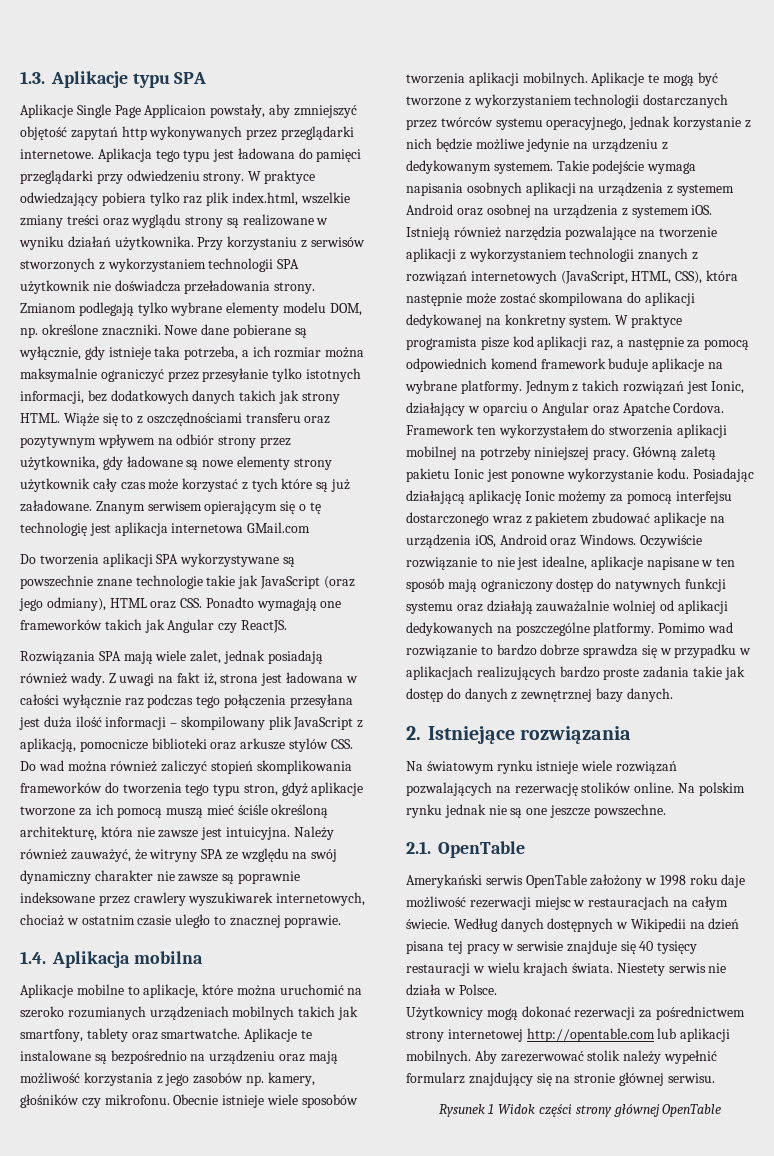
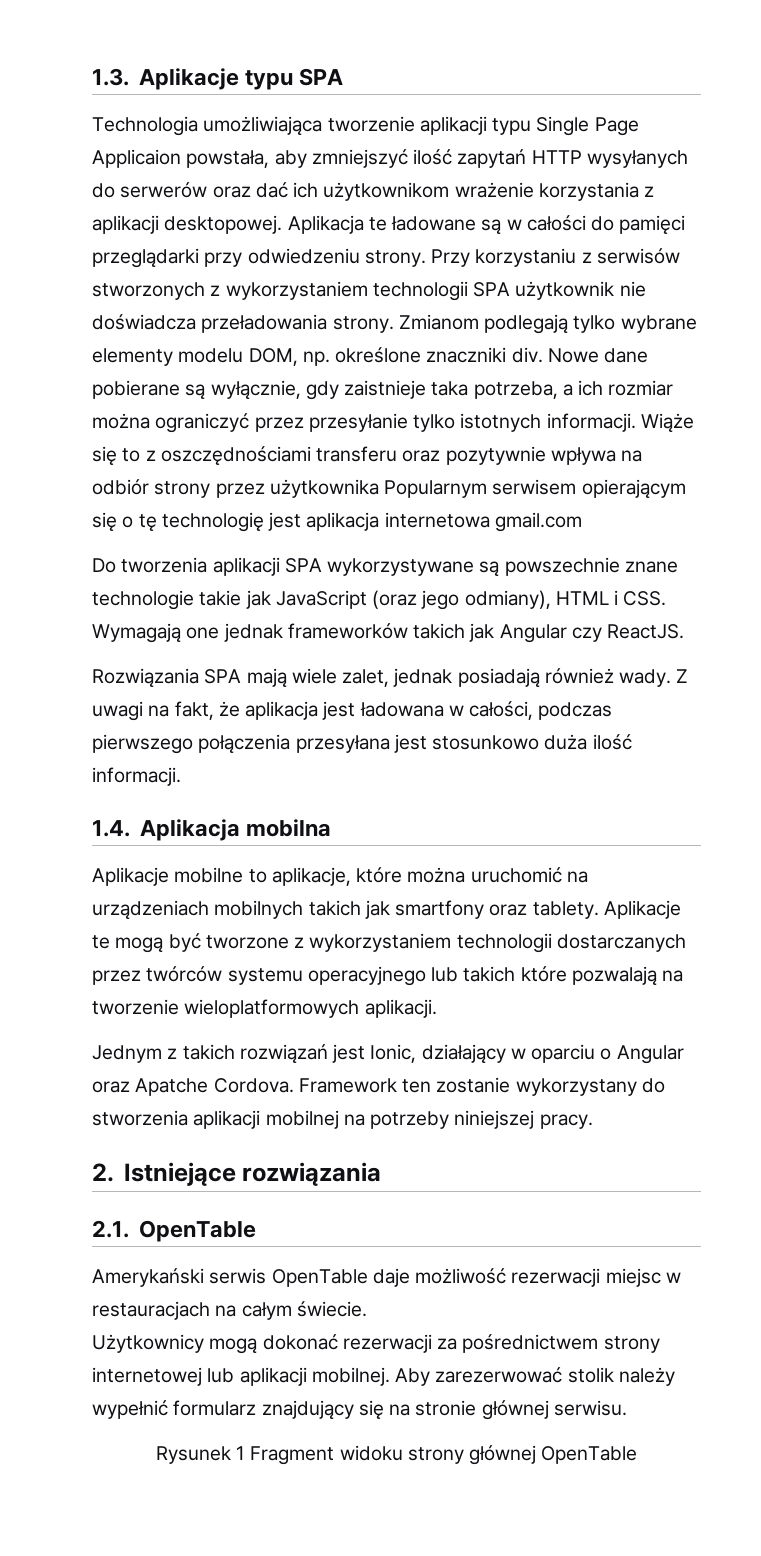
- Aplikacje Single Page Applicaion powstały, aby zmniejszyć objętość zapytań http wykonywanych przez przeglądarki internetowe. Aplikacja tego typu jest ładowana do pamięci przeglądarki przy odwiedzeniu strony.
+ Technologia umożliwiająca tworzenie aplikacji typu Single Page Applicaion powstała, aby zmniejszyć ilość zapytań HTTP wysyłanych do serwerów oraz dać ich użytkownikom wrażenie korzystania z aplikacji desktopowej. Aplikacja te ładowane są w całości do pamięci przeglądarki przy odwiedzeniu strony.
- W praktyce odwiedzający pobiera tylko raz plik index.html, wszelkie zmiany treści oraz wyglądu strony są realizowane w wyniku działań użytkownika.
- Zmianom podlegają tylko wybrane elementy modelu DOM, np. określone znaczniki.
+ Zmianom podlegają tylko wybrane elementy modelu DOM, np. określone znaczniki div.
- Nowe dane pobierane są wyłącznie, gdy istnieje taka potrzeba, a ich rozmiar można maksymalnie ograniczyć przez przesyłanie tylko istotnych informacji, bez dodatkowych danych takich jak strony HTML.
+ Nowe dane pobierane są wyłącznie, gdy zaistnieje taka potrzeba, a ich rozmiar można ograniczyć przez przesyłanie tylko istotnych informacji.
- Wiąże się to z oszczędnościami transferu oraz pozytywnym wpływem na odbiór strony przez użytkownika, gdy ładowane są nowe elementy strony użytkownik cały czas może korzystać z tych które są już załadowane. Znanym serwisem opierającym się o tę technologię jest aplikacja internetowa GMail.com
+ Wiąże się to z oszczędnościami transferu oraz pozytywnie wpływa na odbiór strony przez użytkownika Popularnym serwisem opierającym się o tę technologię jest aplikacja internetowa gmail.com
- Do tworzenia aplikacji SPA wykorzystywane są powszechnie znane technologie takie jak JavaScript (oraz jego odmiany), HTML oraz CSS. Ponadto wymagają one frameworków takich jak Angular czy ReactJS.
+ Do tworzenia aplikacji SPA wykorzystywane są powszechnie znane technologie takie jak JavaScript (oraz jego odmiany), HTML i CSS. Wymagają one jednak frameworków takich jak Angular czy ReactJS.
- Z uwagi na fakt iż, strona jest ładowana w całości wyłącznie raz podczas tego połączenia przesyłana jest duża ilość informacji – skompilowany plik JavaScript z aplikacją, pomocnicze biblioteki oraz arkusze stylów CSS. Do wad można również zaliczyć stopień skomplikowania frameworków do tworzenia tego typu stron, gdyż aplikacje tworzone za ich pomocą muszą mieć ściśle określoną architekturę, która nie zawsze jest intuicyjna. Należy również zauważyć, że witryny SPA ze względu na swój dynamiczny charakter nie zawsze są poprawnie indeksowane przez crawlery wyszukiwarek internetowych, chociaż w ostatnim czasie uległo to znacznej poprawie.
+ Z uwagi na fakt, że aplikacja jest ładowana w całości, podczas pierwszego połączenia przesyłana jest stosunkowo duża ilość informacji.
- Aplikacje mobilne to aplikacje, które można uruchomić na szeroko rozumianych urządzeniach mobilnych takich jak smartfony, tablety oraz smartwatche. Aplikacje te instalowane są bezpośrednio na urządzeniu oraz mają możliwość korzystania z jego zasobów np. kamery, głośników czy mikrofonu. Obecnie istnieje wiele sposobów tworzenia aplikacji mobilnych.
+ Aplikacje mobilne to aplikacje, które można uruchomić na urządzeniach mobilnych takich jak smartfony oraz tablety.
- Aplikacje te mogą być tworzone z wykorzystaniem technologii dostarczanych przez twórców systemu operacyjnego, jednak korzystanie z nich będzie możliwe jedynie na urządzeniu z dedykowanym systemem. Takie podejście wymaga napisania osobnych aplikacji na urządzenia z systemem Android oraz osobnej na urządzenia z systemem iOS. Istnieją również narzędzia pozwalające na tworzenie aplikacji z wykorzystaniem technologii znanych z rozwiązań internetowych (JavaScript, HTML, CSS), która następnie może zostać skompilowana do aplikacji dedykowanej na konkretny system. W praktyce programista pisze kod aplikacji raz, a następnie za pomocą odpowiednich komend framework buduje aplikacje na wybrane platformy. Jednym z takich rozwiązań jest Ionic, działający w oparciu o Angular oraz Apatche Cordova.
+ Aplikacje te mogą być tworzone z wykorzystaniem technologii dostarczanych przez twórców systemu operacyjnego lub takich które pozwalają na tworzenie wieloplatformowych aplikacji.
+ Jednym z takich rozwiązań jest Ionic, działający w oparciu o Angular oraz Apatche Cordova.
- Framework ten wykorzystałem do stworzenia aplikacji mobilnej na potrzeby niniejszej pracy. Główną zaletą pakietu Ionic jest ponowne wykorzystanie kodu. Posiadając działającą aplikację Ionic możemy za pomocą interfejsu dostarczonego wraz z pakietem zbudować aplikacje na urządzenia iOS, Android oraz Windows. Oczywiście rozwiązanie to nie jest idealne, aplikacje napisane w ten sposób mają ograniczony dostęp do natywnych funkcji systemu oraz działają zauważalnie wolniej od aplikacji dedykowanych na poszczególne platformy. Pomimo wad rozwiązanie to bardzo dobrze sprawdza się w przypadku w aplikacjach realizujących bardzo proste zadania takie jak dostęp do danych z zewnętrznej bazy danych.
+ Framework ten zostanie wykorzystany do stworzenia aplikacji mobilnej na potrzeby niniejszej pracy.
  2. Istniejące rozwiązania
- Na światowym rynku istnieje wiele rozwiązań pozwalających na rezerwację stolików online. Na polskim rynku jednak nie są one jeszcze powszechne.
- Amerykański serwis OpenTable założony w 1998 roku daje możliwość rezerwacji miejsc w restauracjach na całym świecie. Według danych dostępnych w Wikipedii na dzień pisana tej pracy w serwisie znajduje się 40 tysięcy restauracji w wielu krajach świata. Niestety serwis nie działa w Polsce.
+ Amerykański serwis OpenTable daje możliwość rezerwacji miejsc w restauracjach na całym świecie.
- Użytkownicy mogą dokonać rezerwacji za pośrednictwem strony internetowej http://opentable.com lub aplikacji mobilnych.
+ Użytkownicy mogą dokonać rezerwacji za pośrednictwem strony internetowej lub aplikacji mobilnej.
- Rysunek 1 Widok części strony głównej OpenTable
+ Rysunek 1 Fragment widoku strony głównej OpenTable

